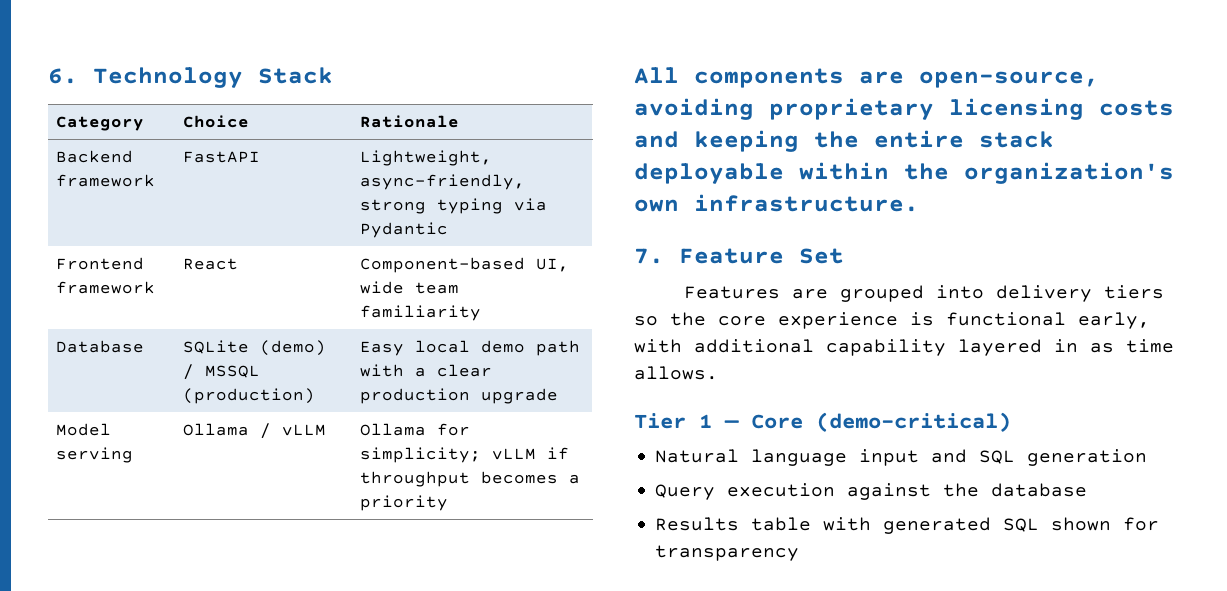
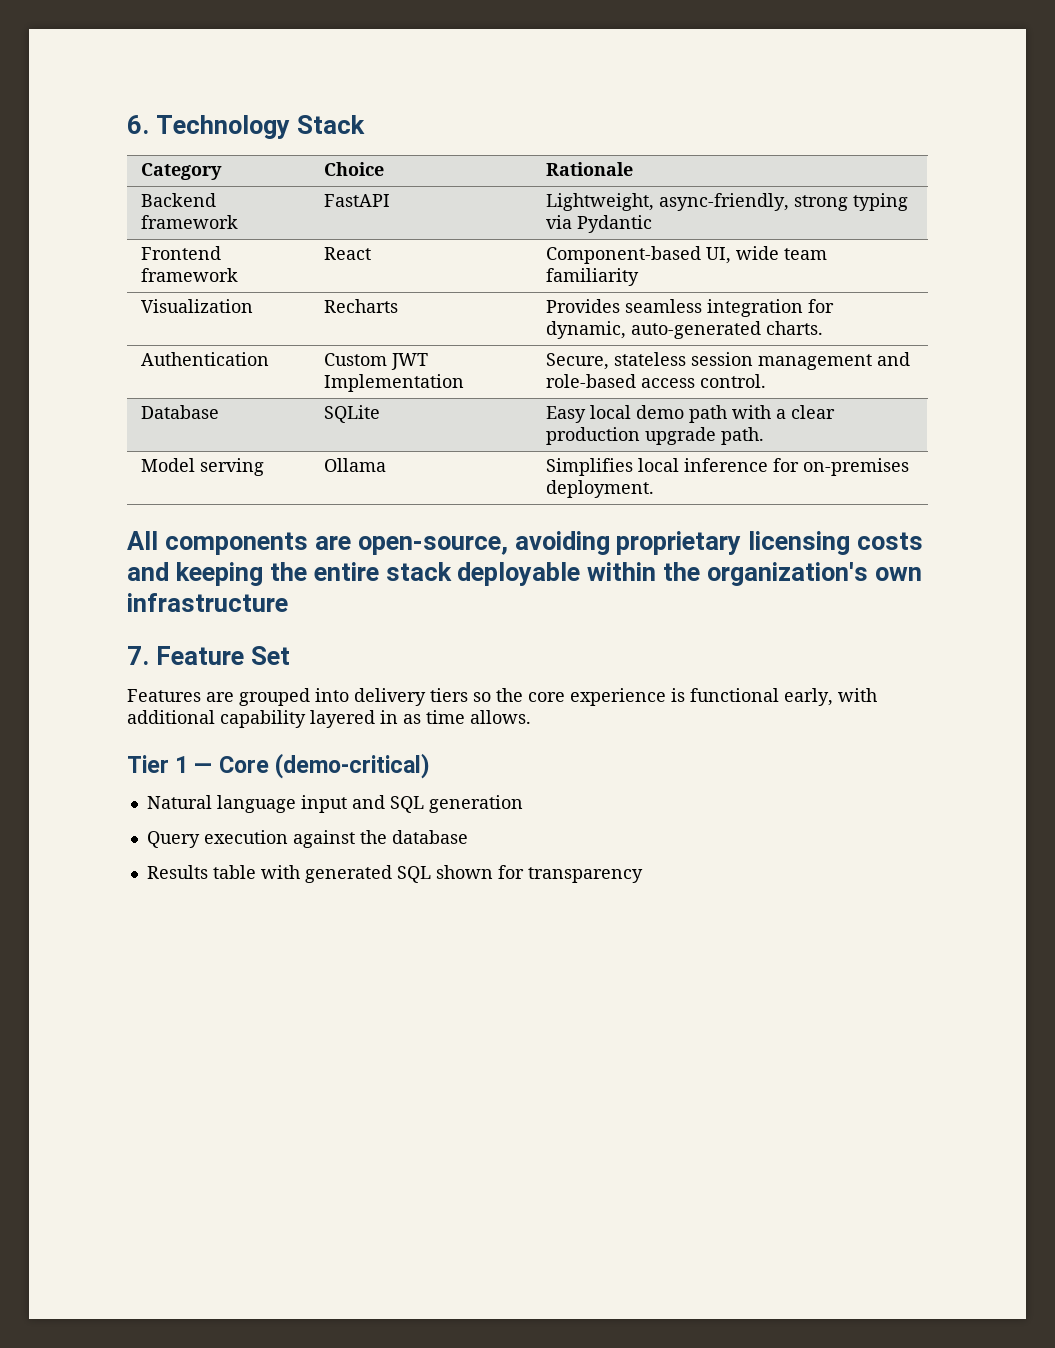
- Database | SQLite (demo) / MSSQL (production) | Easy local demo path with a clear production upgrade
+ Visualization | Recharts | Provides seamless integration for dynamic, auto-generated charts.
+ Authentication | Custom JWT Implementation | Secure, stateless session management and role-based access control.
+ Database | SQLite | Easy local demo path with a clear production upgrade path.
- Model serving | Ollama / vLLM | Ollama for simplicity; vLLM if throughput becomes a priority
+ Model serving | Ollama | Simplifies local inference for on-premises deployment.
- All components are open-source, avoiding proprietary licensing costs and keeping the entire stack deployable within the organization's own infrastructure.
+ All components are open-source, avoiding proprietary licensing costs and keeping the entire stack deployable within the organization's own infrastructure

